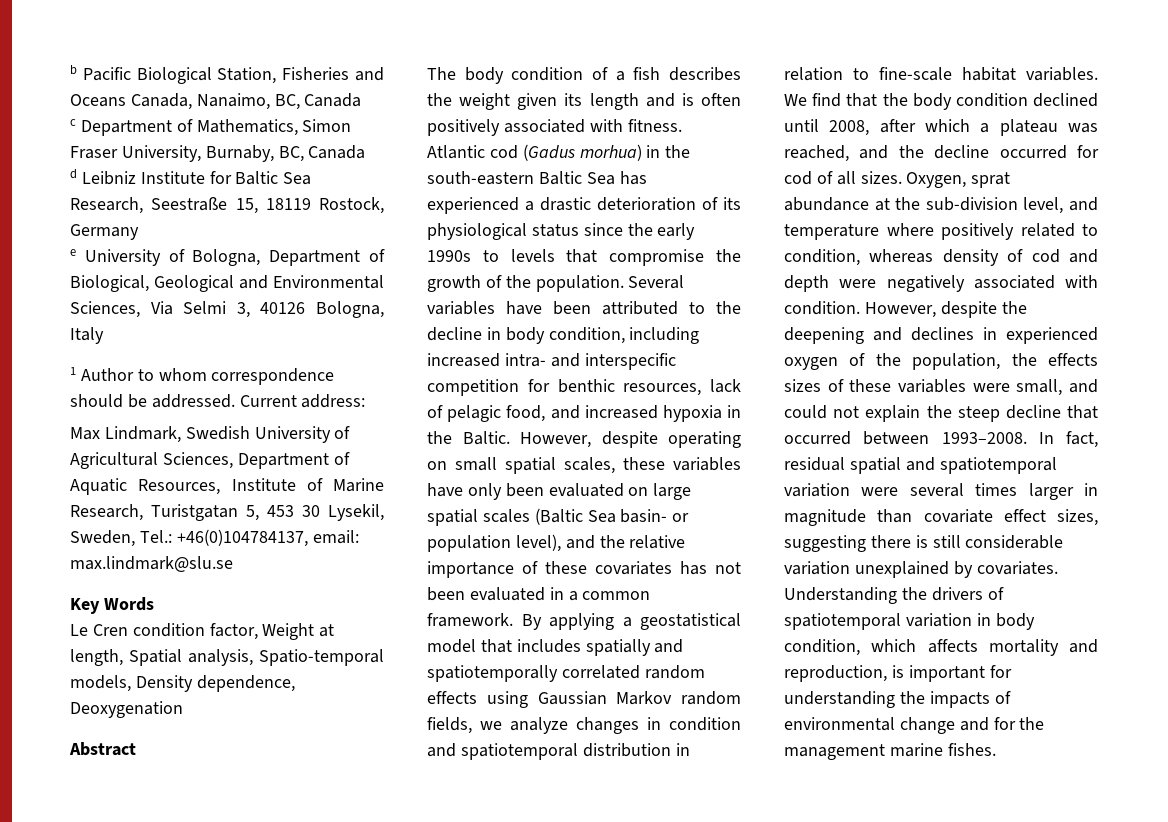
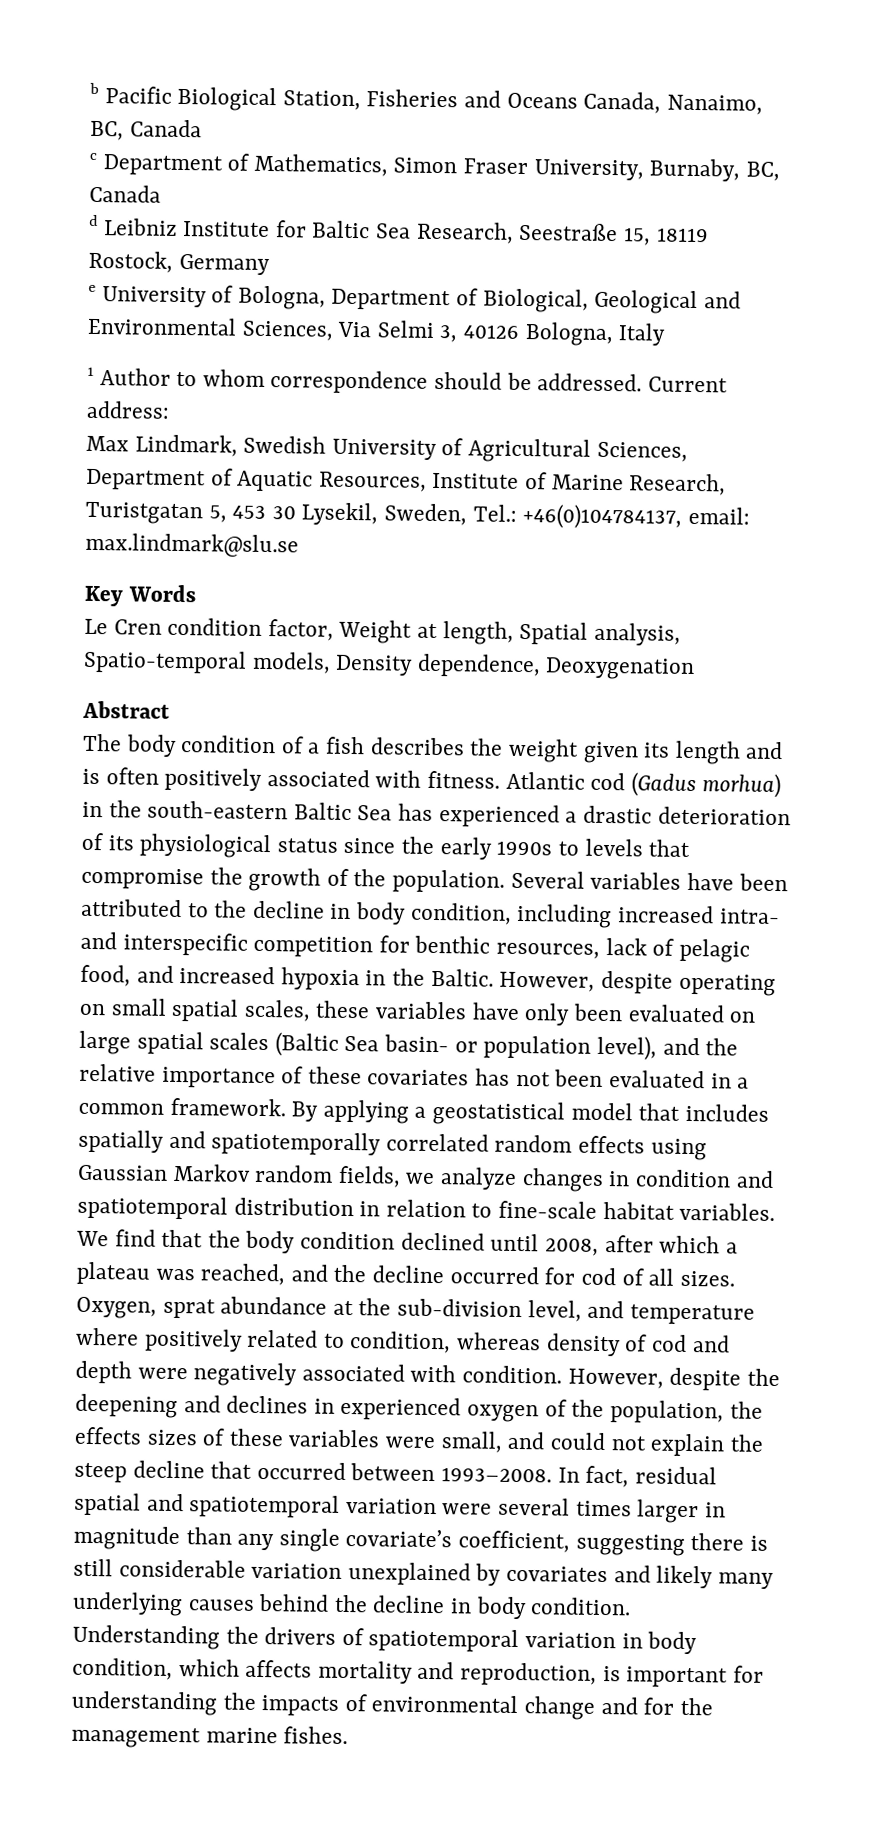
- In fact, residual spatial and spatiotemporal variation were several times larger in magnitude than covariate effect sizes, suggesting there is still considerable variation unexplained by covariates.
+ In fact, residual spatial and spatiotemporal variation were several times larger in magnitude than any single covariate’s coefficient, suggesting there is still considerable variation unexplained by covariates and likely many underlying causes behind the decline in body condition.

